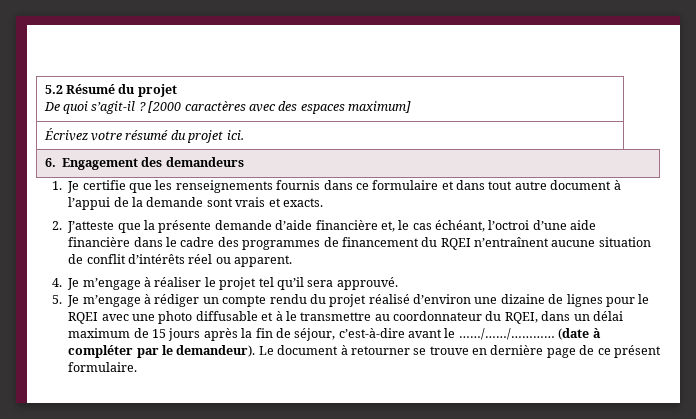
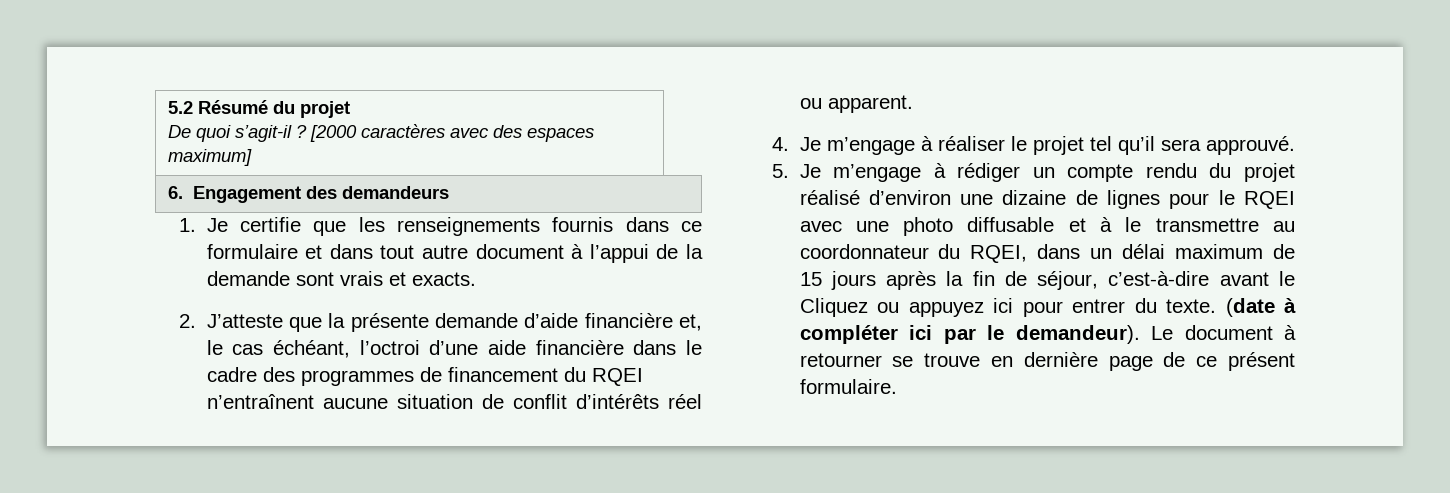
- Écrivez votre résumé du projet ici.
- 5. Je m’engage à rédiger un compte rendu du projet réalisé d’environ une dizaine de lignes pour le RQEI avec une photo diffusable et à le transmettre au coordonnateur du RQEI, dans un délai maximum de 15 jours après la fin de séjour, c’est-à-dire avant le ……/……/…………
+ 5. Je m’engage à rédiger un compte rendu du projet réalisé d’environ une dizaine de lignes pour le RQEI avec une photo diffusable et à le transmettre au coordonnateur du RQEI, dans un délai maximum de 15 jours après la fin de séjour, c’est-à-dire avant le Cliquez ou appuyez ici pour entrer du texte.
- (date à compléter par le demandeur).
+ (date à compléter ici par le demandeur).

